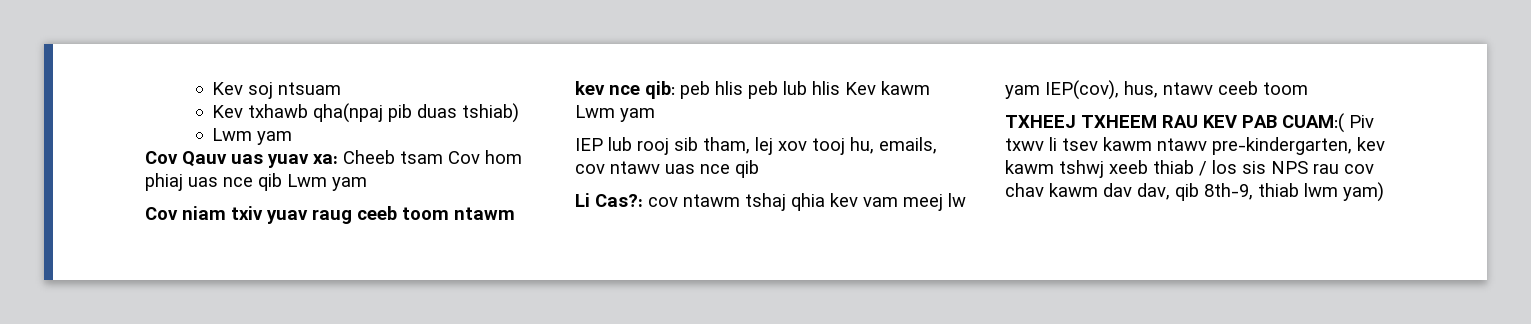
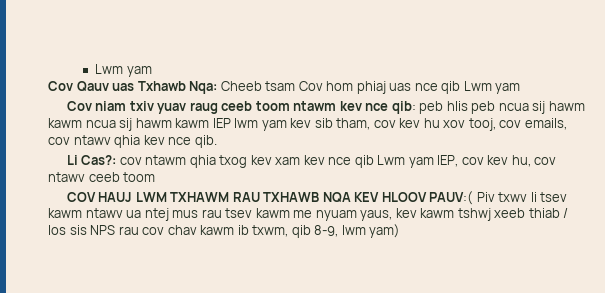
- Kev soj ntsuam
- Kev txhawb qha(npaj pib duas tshiab)
- Cov Qauv uas yuav xa: Cheeb tsam Cov hom phiaj uas nce qib Lwm yam
+ Cov Qauv uas Txhawb Nqa: Cheeb tsam Cov hom phiaj uas nce qib Lwm yam
- Cov niam txiv yuav raug ceeb toom ntawm kev nce qib: peb hlis peb lub hlis Kev kawm Lwm yam
- IEP lub rooj sib tham, lej xov tooj hu, emails, cov ntawv uas nce qib
- Li Cas?: cov ntawm tshaj qhia kev vam meej lw yam IEP(cov), hus, ntawv ceeb toom
- TXHEEJ TXHEEM RAU KEV PAB CUAM:( Piv txwv li tsev kawm ntawv pre-kindergarten, kev kawm tshwj xeeb thiab / los sis NPS rau cov chav kawm dav dav, qib 8th-9, thiab lwm yam)
+ Cov niam txiv yuav raug ceeb toom ntawm kev nce qib: peb hlis peb ncua sij hawm kawm ncua sij hawm kawm IEP lwm yam kev sib tham, cov kev hu xov tooj, cov emails, cov ntawv qhia kev nce qib.
+ Li Cas?: cov ntawm qhia txog kev xam kev nce qib Lwm yam IEP, cov kev hu, cov ntawv ceeb toom
+ COV HAUJ LWM TXHAWM RAU TXHAWB NQA KEV HLOOV PAUV:( Piv txwv li tsev kawm ntawv ua ntej mus rau tsev kawm me nyuam yaus, kev kawm tshwj xeeb thiab / los sis NPS rau cov chav kawm ib txwm, qib 8-9, lwm yam)

